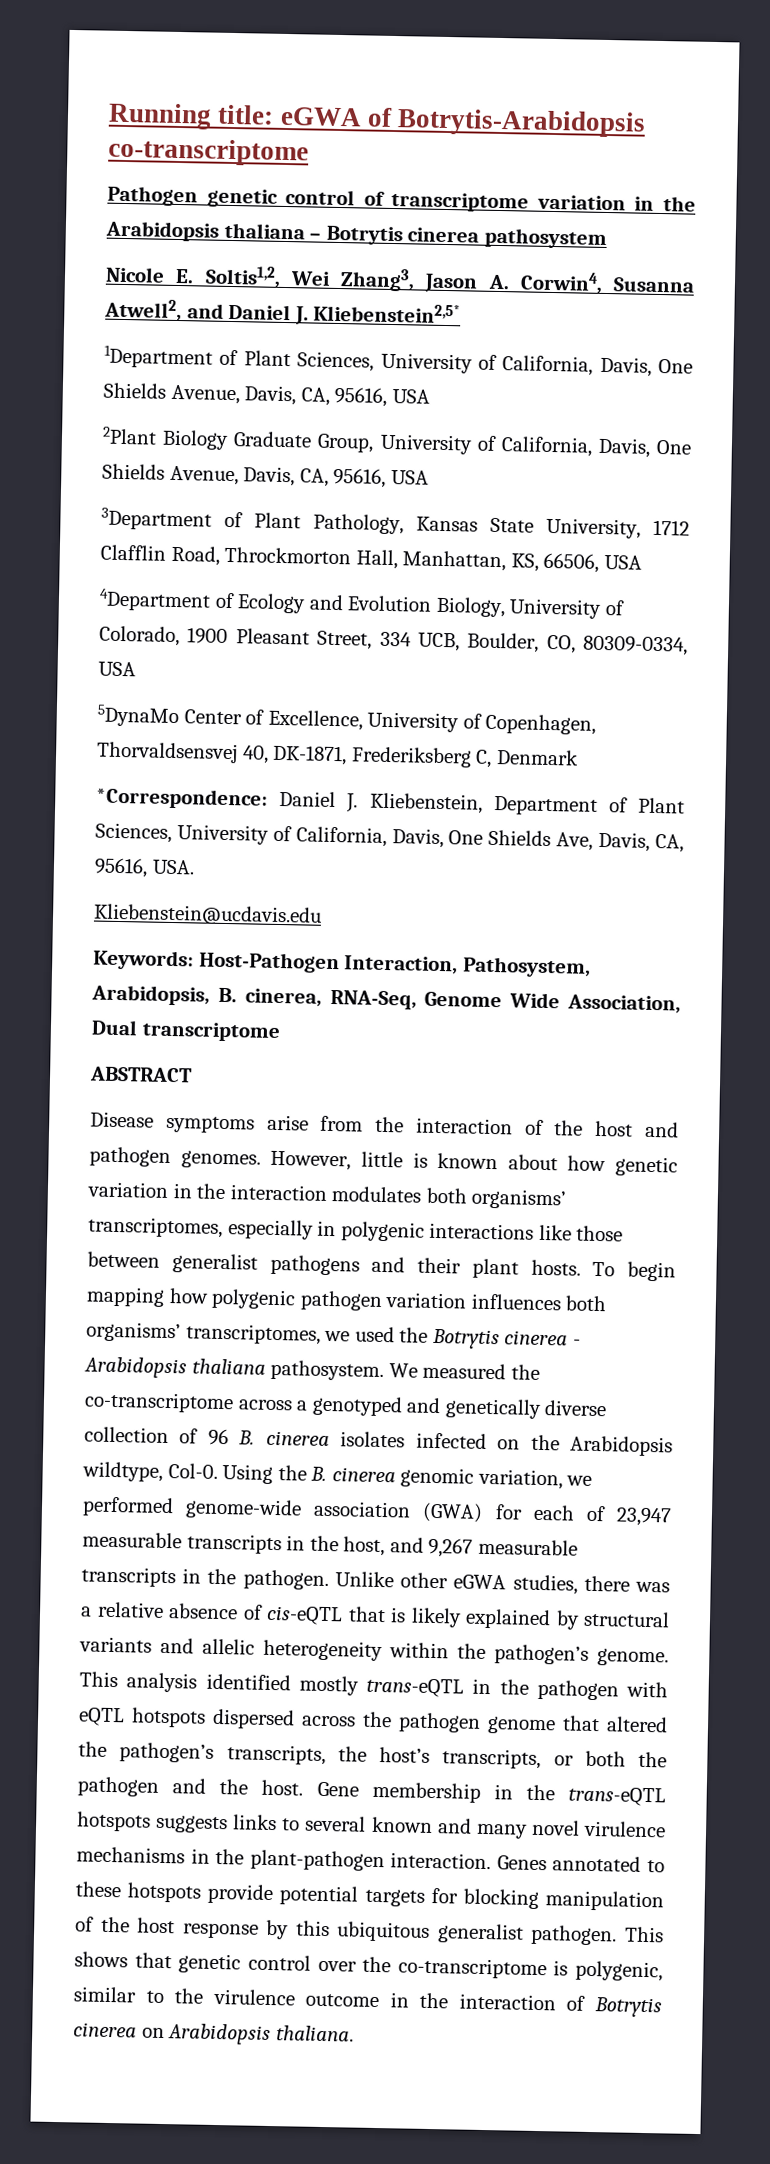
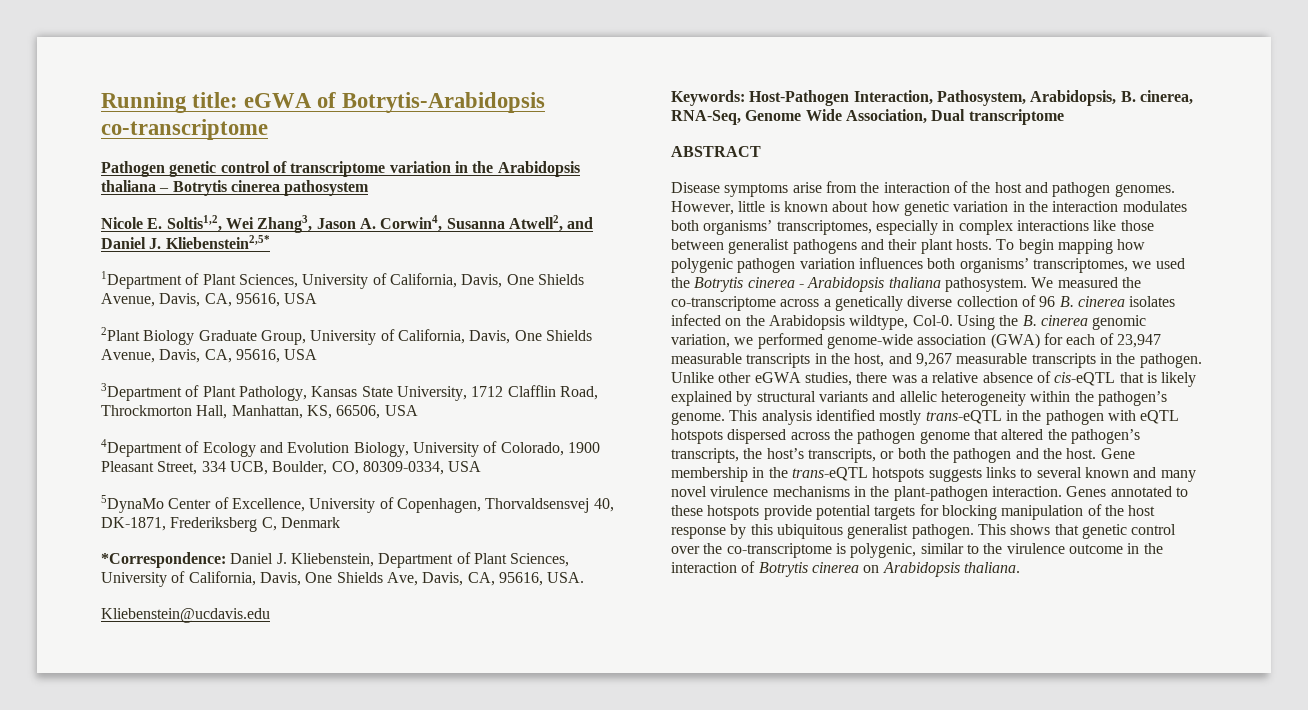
- However, little is known about how genetic variation in the interaction modulates both organisms’ transcriptomes, especially in polygenic interactions like those between generalist pathogens and their plant hosts.
+ However, little is known about how genetic variation in the interaction modulates both organisms’ transcriptomes, especially in complex interactions like those between generalist pathogens and their plant hosts.
- We measured the co-transcriptome across a genotyped and genetically diverse collection of 96 B. cinerea isolates infected on the Arabidopsis wildtype, Col-0.
+ We measured the co-transcriptome across a genetically diverse collection of 96 B. cinerea isolates infected on the Arabidopsis wildtype, Col-0.

